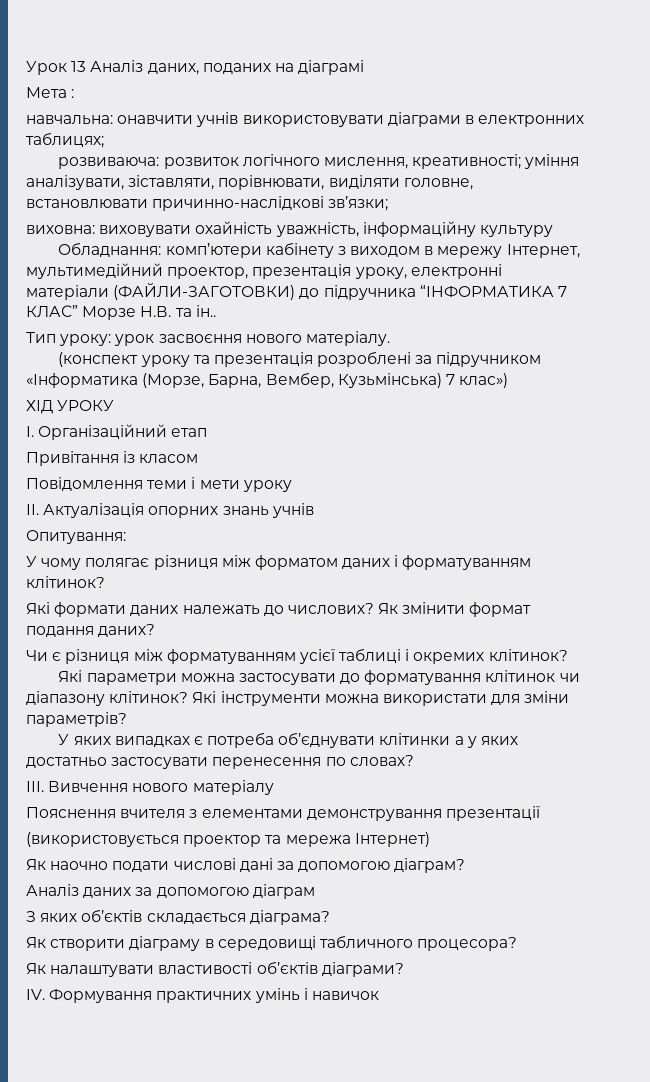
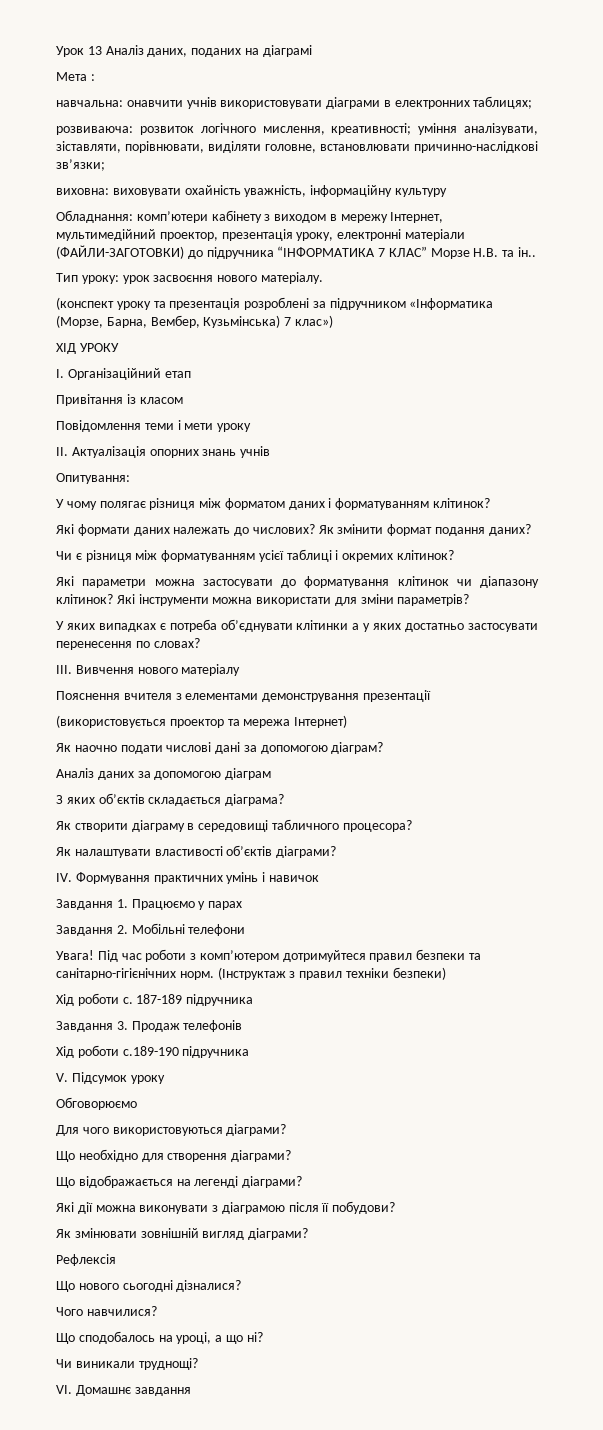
+ Завдання 1. Працюємо у парах
+ Завдання 2. Мобільні телефони
+ Увага! Під час роботи з комп’ютером дотримуйтеся правил безпеки та санітарно-гігієнічних норм. (Інструктаж з правил техніки безпеки)
+ Хід роботи с. 187-189 підручника
+ Завдання 3. Продаж телефонів
+ Хід роботи с.189-190 підручника
+ V. Підсумок уроку
+ Обговорюємо
+ Для чого використовуються діаграми?
+ Що необхідно для створення діаграми?
+ Що відображається на легенді діаграми?
+ Які дії можна виконувати з діаграмою після її побудови?
+ Як змінювати зовнішній вигляд діаграми?
+ Рефлексія
+ Що нового сьогодні дізналися?
+ Чого навчилися?
+ Що сподобалось на уроці, а що ні?
+ Чи виникали труднощі?
+ VI. Домашнє завдання

